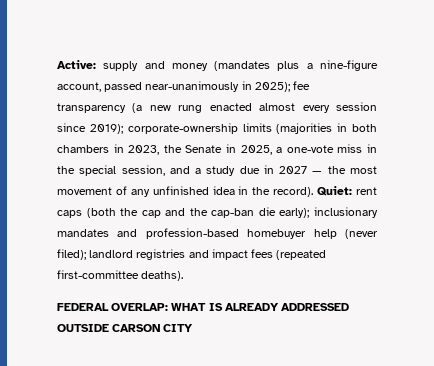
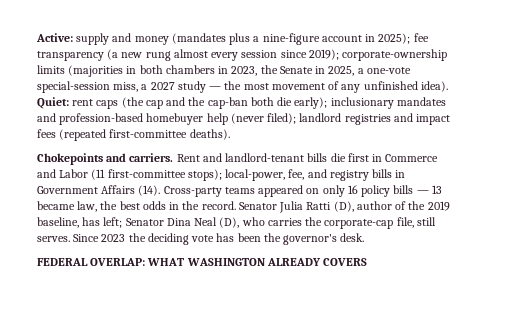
- Active: supply and money (mandates plus a nine-figure account, passed near-unanimously in 2025); fee transparency (a new rung enacted almost every session since 2019); corporate-ownership limits (majorities in both chambers in 2023, the Senate in 2025, a one-vote miss in the special session, and a study due in 2027 — the most movement of any unfinished idea in the record).
+ Active: supply and money (mandates plus a nine-figure account in 2025); fee transparency (a new rung almost every session since 2019); corporate-ownership limits (majorities in both chambers in 2023, the Senate in 2025, a one-vote special-session miss, a 2027 study — the most movement of any unfinished idea).
- Quiet: rent caps (both the cap and the cap-ban die early); inclusionary mandates and profession-based homebuyer help (never filed); landlord registries and impact fees (repeated first-committee deaths).
+ Quiet: rent caps (the cap and the cap-ban both die early); inclusionary mandates and profession-based homebuyer help (never filed); landlord registries and impact fees (repeated first-committee deaths).
- FEDERAL OVERLAP: WHAT IS ALREADY ADDRESSED OUTSIDE CARSON CITY
+ Chokepoints and carriers. Rent and landlord-tenant bills die first in Commerce and Labor (11 first-committee stops); local-power, fee, and registry bills in Government Affairs (14). Cross-party teams appeared on only 16 policy bills — 13 became law, the best odds in the record. Senator Julia Ratti (D), author of the 2019 baseline, has left; Senator Dina Neal (D), who carries the corporate-cap file, still serves. Since 2023 the deciding vote has been the governor's desk.
+ FEDERAL OVERLAP: WHAT WASHINGTON ALREADY COVERS

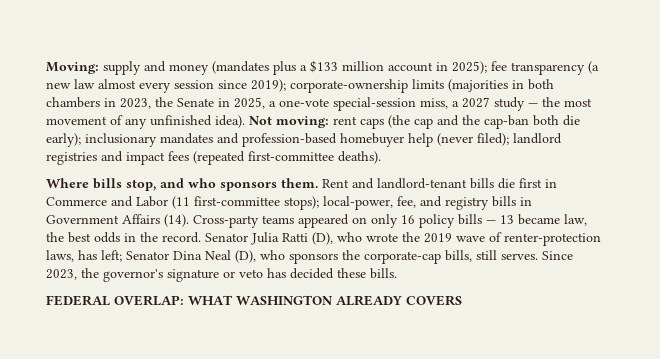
- Active: supply and money (mandates plus a nine-figure account in 2025); fee transparency (a new rung almost every session since 2019); corporate-ownership limits (majorities in both chambers in 2023, the Senate in 2025, a one-vote special-session miss, a 2027 study — the most movement of any unfinished idea).
+ Moving: supply and money (mandates plus a $133 million account in 2025); fee transparency (a new law almost every session since 2019); corporate-ownership limits (majorities in both chambers in 2023, the Senate in 2025, a one-vote special-session miss, a 2027 study — the most movement of any unfinished idea).
- Quiet: rent caps (the cap and the cap-ban both die early); inclusionary mandates and profession-based homebuyer help (never filed); landlord registries and impact fees (repeated first-committee deaths).
+ Not moving: rent caps (the cap and the cap-ban both die early); inclusionary mandates and profession-based homebuyer help (never filed); landlord registries and impact fees (repeated first-committee deaths).
- Chokepoints and carriers.
+ Where bills stop, and who sponsors them.
- Senator Julia Ratti (D), author of the 2019 baseline, has left; Senator Dina Neal (D), who carries the corporate-cap file, still serves.
+ Senator Julia Ratti (D), who wrote the 2019 wave of renter-protection laws, has left; Senator Dina Neal (D), who sponsors the corporate-cap bills, still serves.
- Since 2023 the deciding vote has been the governor's desk.
+ Since 2023, the governor's signature or veto has decided these bills.

